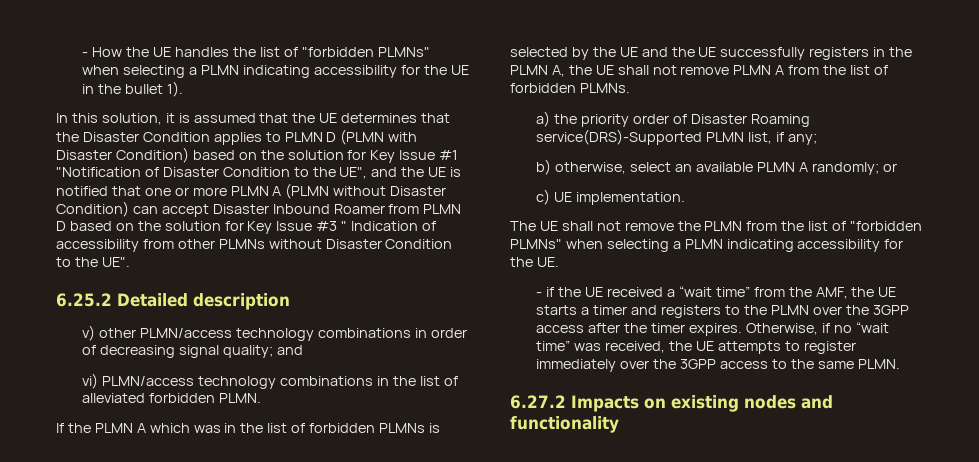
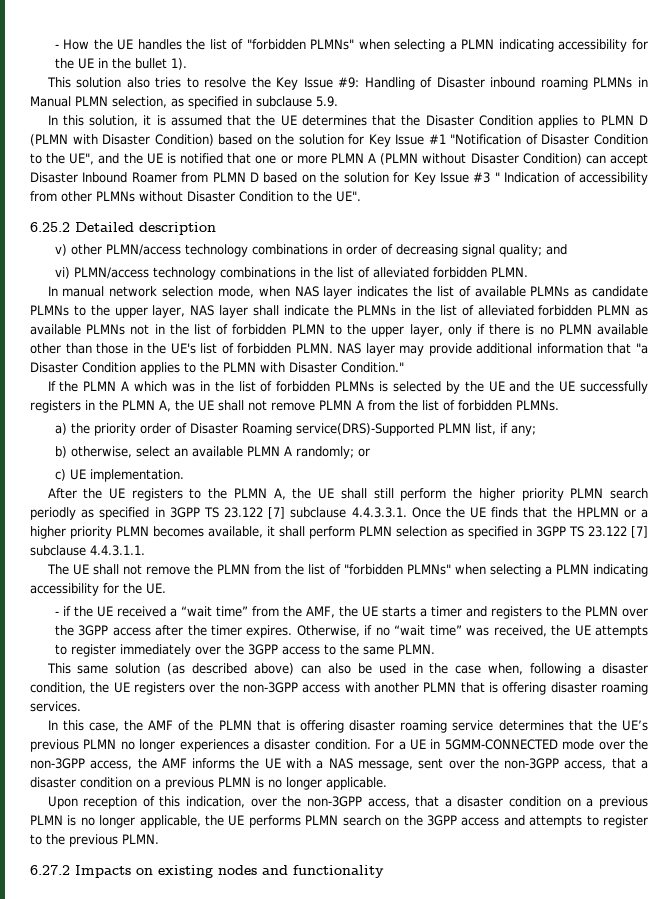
+ This solution also tries to resolve the Key Issue #9: Handling of Disaster inbound roaming PLMNs in Manual PLMN selection, as specified in subclause 5.9.
+ In manual network selection mode, when NAS layer indicates the list of available PLMNs as candidate PLMNs to the upper layer, NAS layer shall indicate the PLMNs in the list of alleviated forbidden PLMN as available PLMNs not in the list of forbidden PLMN to the upper layer, only if there is no PLMN available other than those in the UE's list of forbidden PLMN. NAS layer may provide additional information that "a Disaster Condition applies to the PLMN with Disaster Condition."
+ After the UE registers to the PLMN A, the UE shall still perform the higher priority PLMN search periodly as specified in 3GPP TS 23.122 [7] subclause 4.4.3.3.1. Once the UE finds that the HPLMN or a higher priority PLMN becomes available, it shall perform PLMN selection as specified in 3GPP TS 23.122 [7] subclause 4.4.3.1.1.
+ This same solution (as described above) can also be used in the case when, following a disaster condition, the UE registers over the non-3GPP access with another PLMN that is offering disaster roaming services.
+ In this case, the AMF of the PLMN that is offering disaster roaming service determines that the UE’s previous PLMN no longer experiences a disaster condition. For a UE in 5GMM-CONNECTED mode over the non-3GPP access, the AMF informs the UE with a NAS message, sent over the non-3GPP access, that a disaster condition on a previous PLMN is no longer applicable.
+ Upon reception of this indication, over the non-3GPP access, that a disaster condition on a previous PLMN is no longer applicable, the UE performs PLMN search on the 3GPP access and attempts to register to the previous PLMN.

